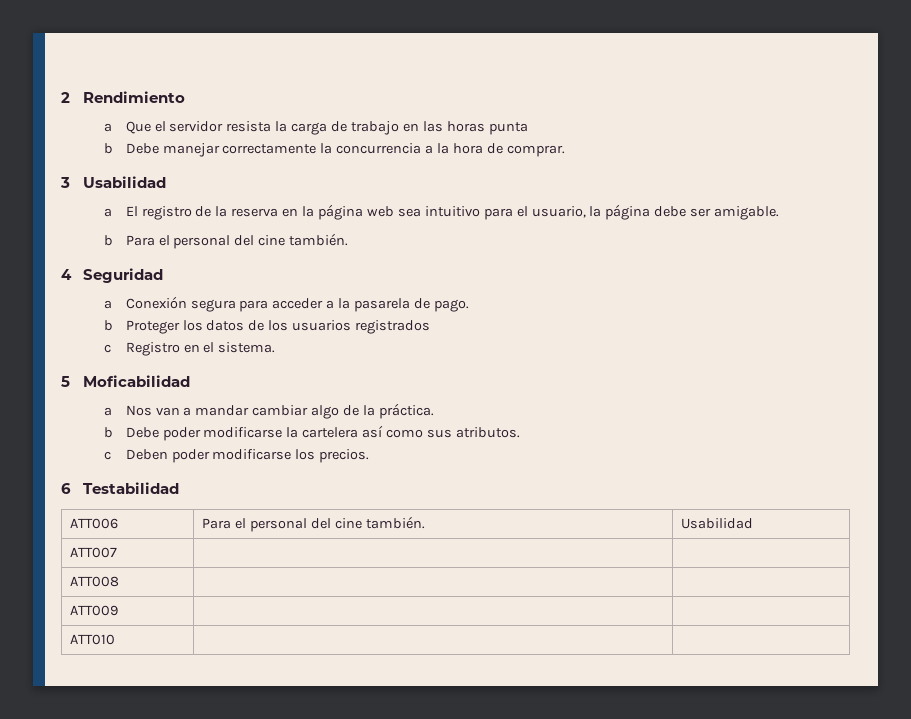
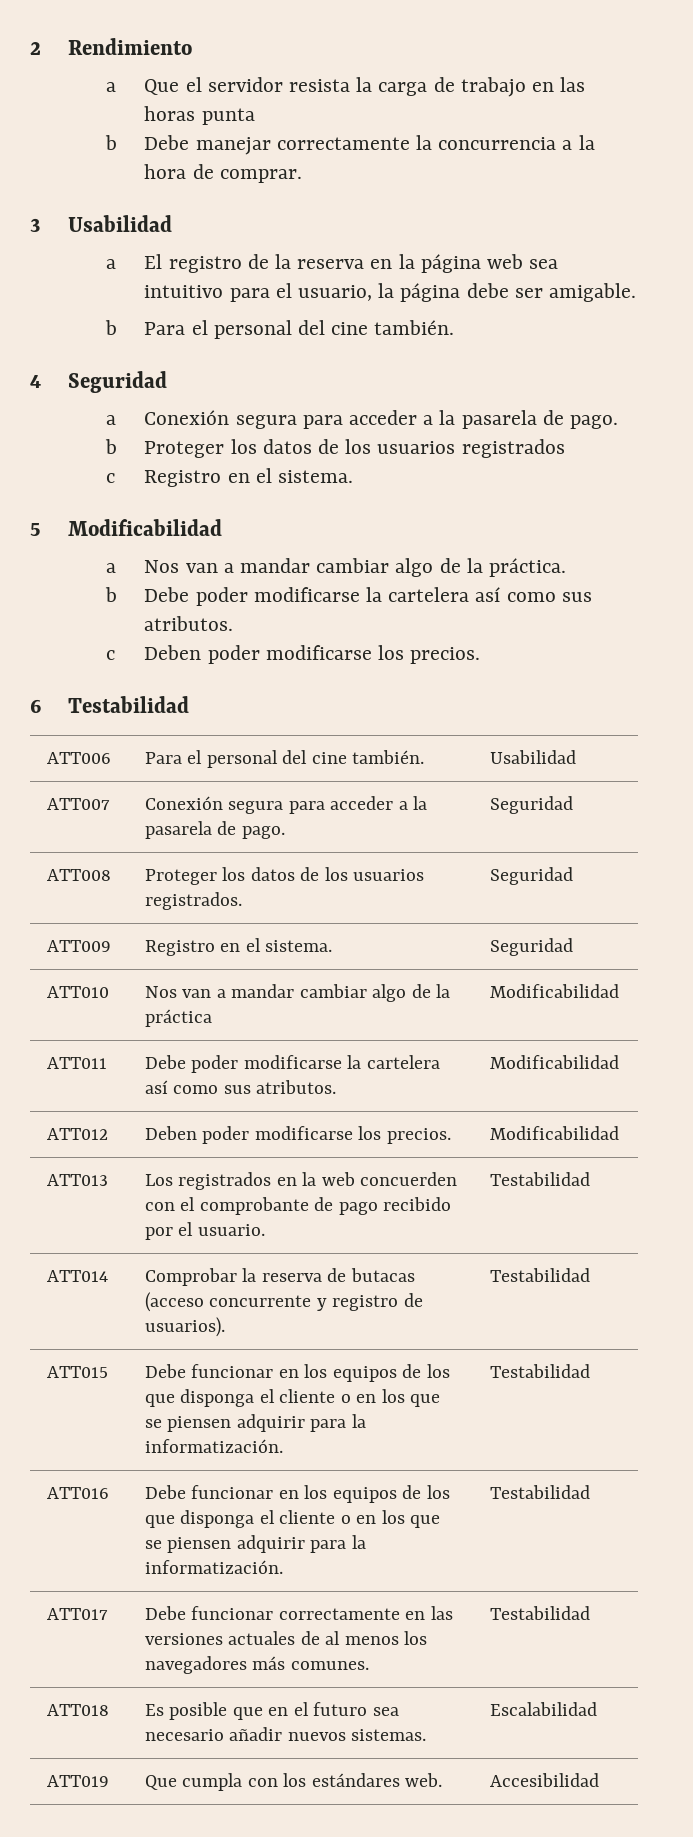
- 5 Moficabilidad
+ 5 Modificabilidad
- ATT007 | |
- ATT008 | |
- ATT009 | |
- ATT010 | |
+ ATT007 | Conexión segura para acceder a la pasarela de pago. | Seguridad
+ ATT008 | Proteger los datos de los usuarios registrados. | Seguridad
+ ATT009 | Registro en el sistema. | Seguridad
+ ATT010 | Nos van a mandar cambiar algo de la práctica | Modificabilidad
+ ATT011 | Debe poder modificarse la cartelera así como sus atributos. | Modificabilidad
+ ATT012 | Deben poder modificarse los precios. | Modificabilidad
+ ATT013 | Los registrados en la web concuerden con el comprobante de pago recibido por el usuario. | Testabilidad
+ ATT014 | Comprobar la reserva de butacas (acceso concurrente y registro de usuarios). | Testabilidad
+ ATT015 | Debe funcionar en los equipos de los que disponga el cliente o en los que se piensen adquirir para la informatización. | Testabilidad
+ ATT016 | Debe funcionar en los equipos de los que disponga el cliente o en los que se piensen adquirir para la informatización. | Testabilidad
+ ATT017 | Debe funcionar correctamente en las versiones actuales de al menos los navegadores más comunes. | Testabilidad
+ ATT018 | Es posible que en el futuro sea necesario añadir nuevos sistemas. | Escalabilidad
+ ATT019 | Que cumpla con los estándares web. | Accesibilidad

